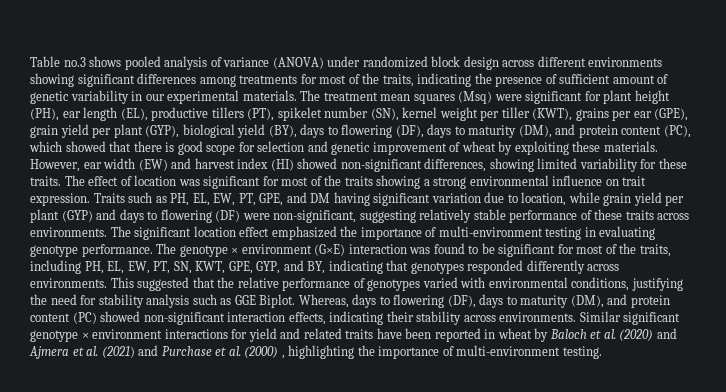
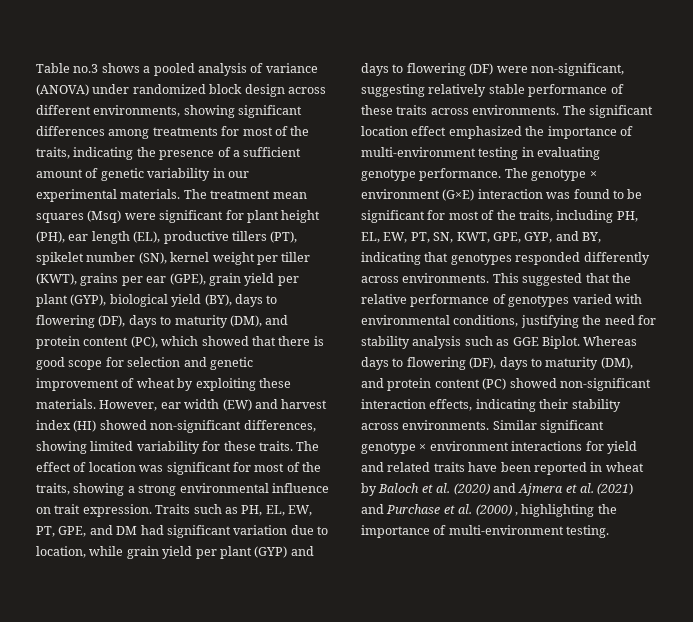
- Table no.3 shows pooled analysis of variance (ANOVA) under randomized block design across different environments showing significant differences among treatments for most of the traits, indicating the presence of sufficient amount of genetic variability in our experimental materials.
+ Table no.3 shows a pooled analysis of variance (ANOVA) under randomized block design across different environments, showing significant differences among treatments for most of the traits, indicating the presence of a sufficient amount of genetic variability in our experimental materials.
- The effect of location was significant for most of the traits showing a strong environmental influence on trait expression.
+ The effect of location was significant for most of the traits, showing a strong environmental influence on trait expression.
- Traits such as PH, EL, EW, PT, GPE, and DM having significant variation due to location, while grain yield per plant (GYP) and days to flowering (DF) were non-significant, suggesting relatively stable performance of these traits across environments.
+ Traits such as PH, EL, EW, PT, GPE, and DM had significant variation due to location, while grain yield per plant (GYP) and days to flowering (DF) were non-significant, suggesting relatively stable performance of these traits across environments.
- Whereas, days to flowering (DF), days to maturity (DM), and protein content (PC) showed non-significant interaction effects, indicating their stability across environments.
+ Whereas days to flowering (DF), days to maturity (DM), and protein content (PC) showed non-significant interaction effects, indicating their stability across environments.

